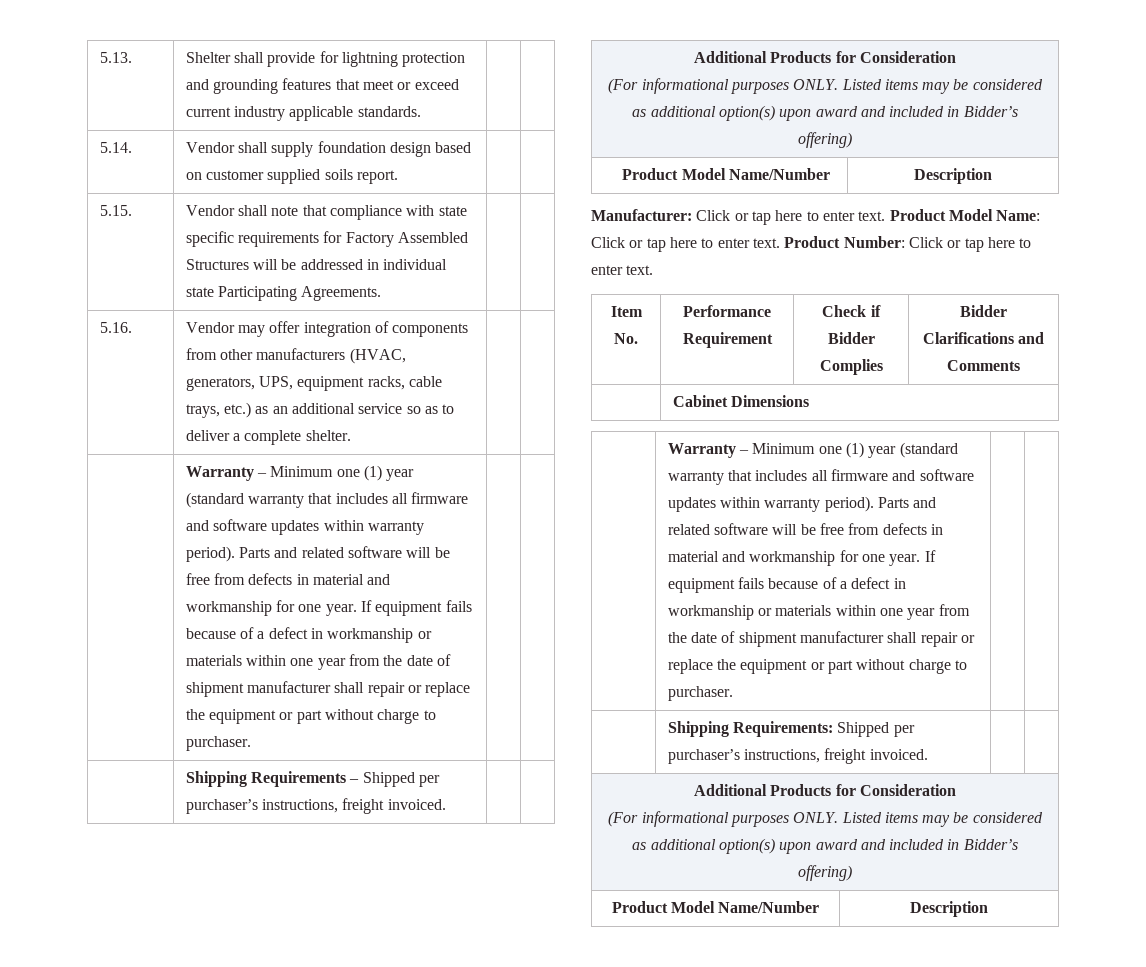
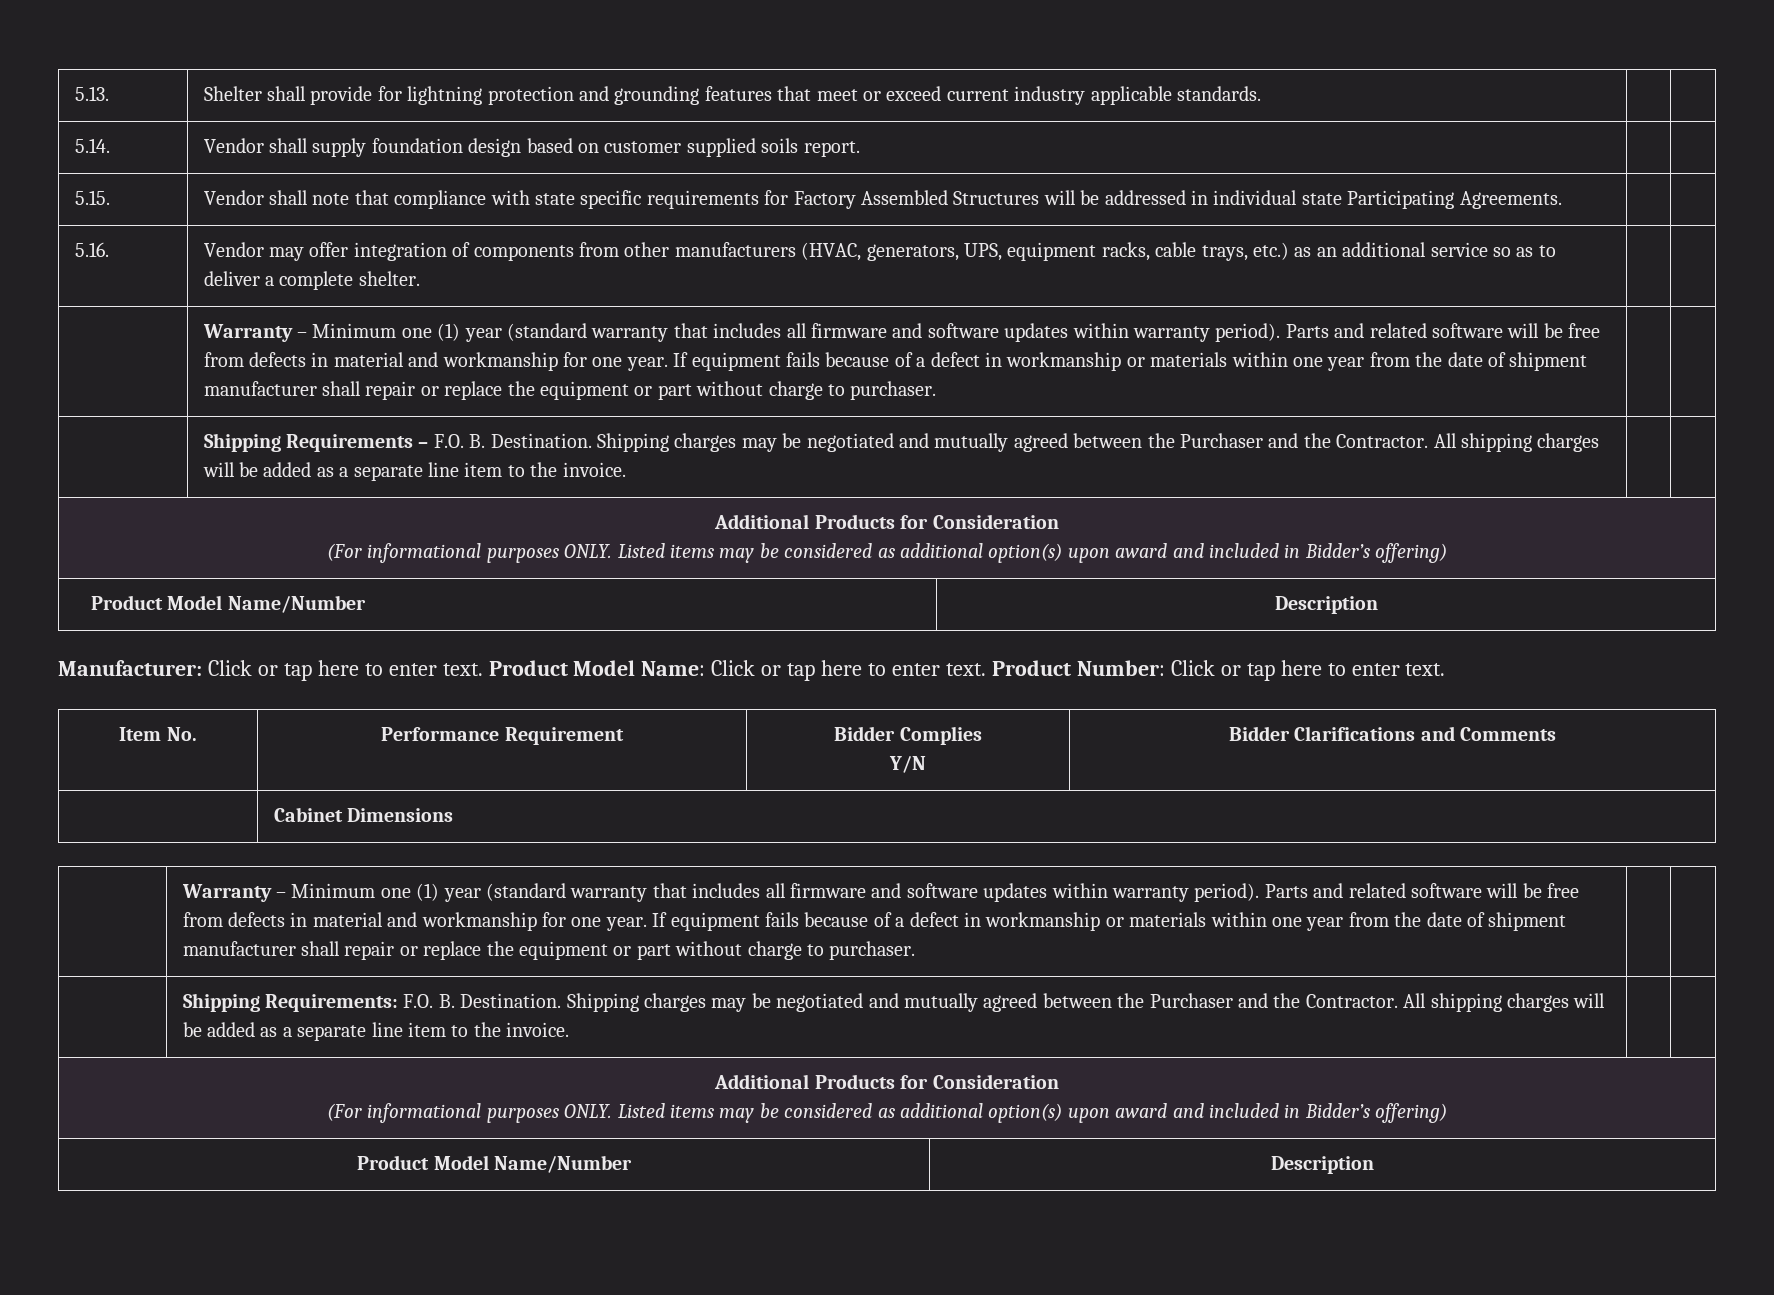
- | Shipping Requirements – Shipped per purchaser’s instructions, freight invoiced. | |
+ | Shipping Requirements – F.O. B. Destination. Shipping charges may be negotiated and mutually agreed between the Purchaser and the Contractor. All shipping charges will be added as a separate line item to the invoice. | |
- Item No. | Performance Requirement | Check if Bidder Complies | Bidder Clarifications and Comments
+ Item No. | Performance Requirement | Bidder Complies
+ Y/N | Bidder Clarifications and Comments
- | Shipping Requirements: Shipped per purchaser’s instructions, freight invoiced. | |
+ | Shipping Requirements: F.O. B. Destination. Shipping charges may be negotiated and mutually agreed between the Purchaser and the Contractor. All shipping charges will be added as a separate line item to the invoice. | |

